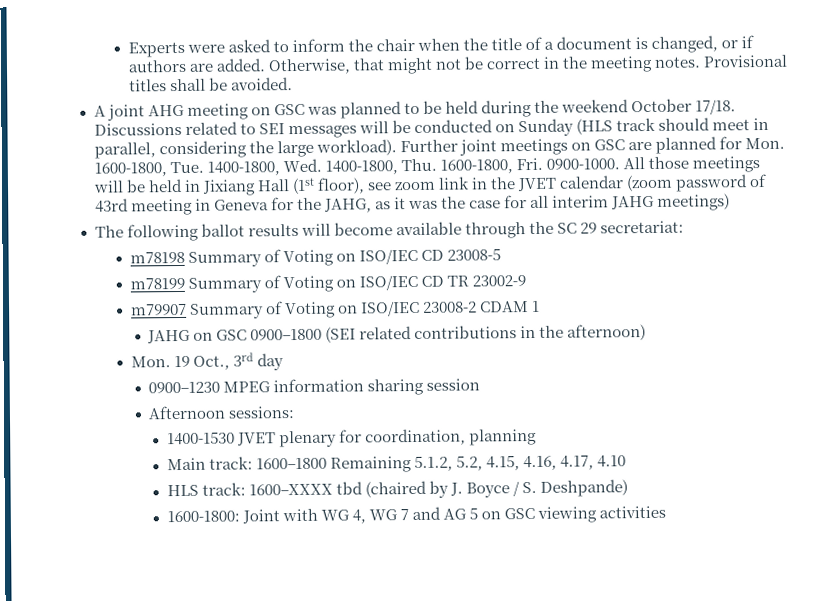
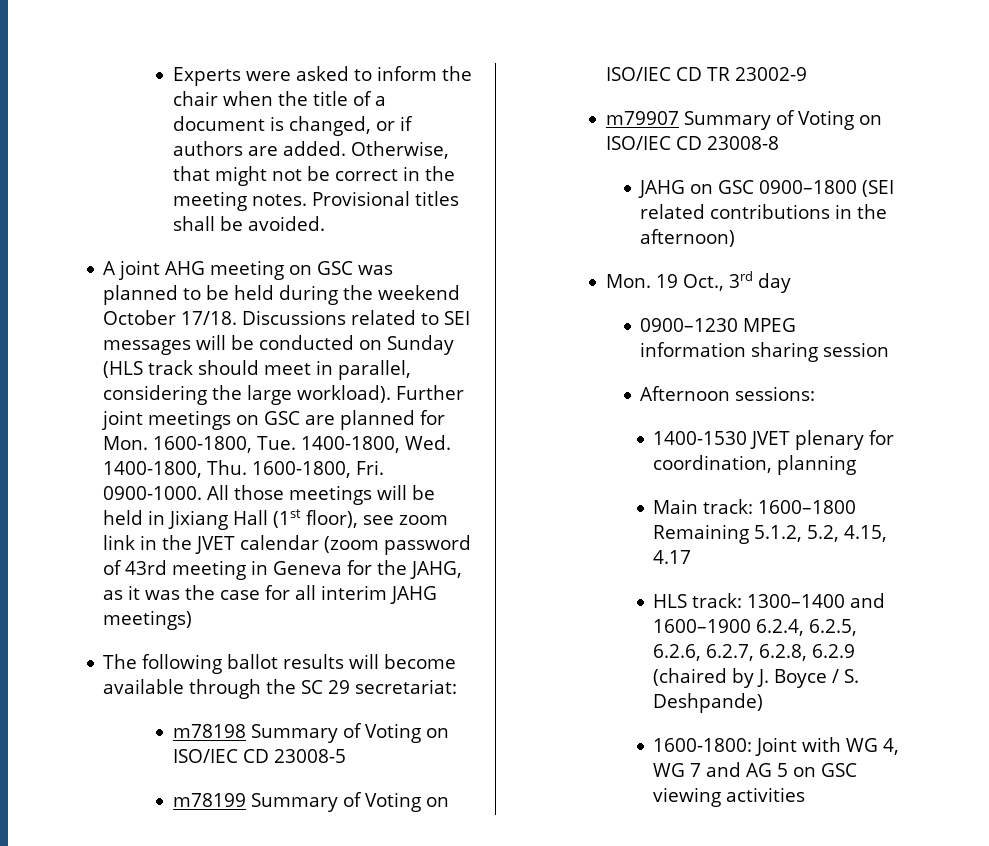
- m79907 Summary of Voting on ISO/IEC 23008-2 CDAM 1
+ m79907 Summary of Voting on ISO/IEC CD 23008-8
- Main track: 1600–1800 Remaining 5.1.2, 5.2, 4.15, 4.16, 4.17, 4.10
+ Main track: 1600–1800 Remaining 5.1.2, 5.2, 4.15, 4.17
- HLS track: 1600–XXXX tbd (chaired by J. Boyce / S. Deshpande)
+ HLS track: 1300–1400 and 1600–1900 6.2.4, 6.2.5, 6.2.6, 6.2.7, 6.2.8, 6.2.9 (chaired by J. Boyce / S. Deshpande)

